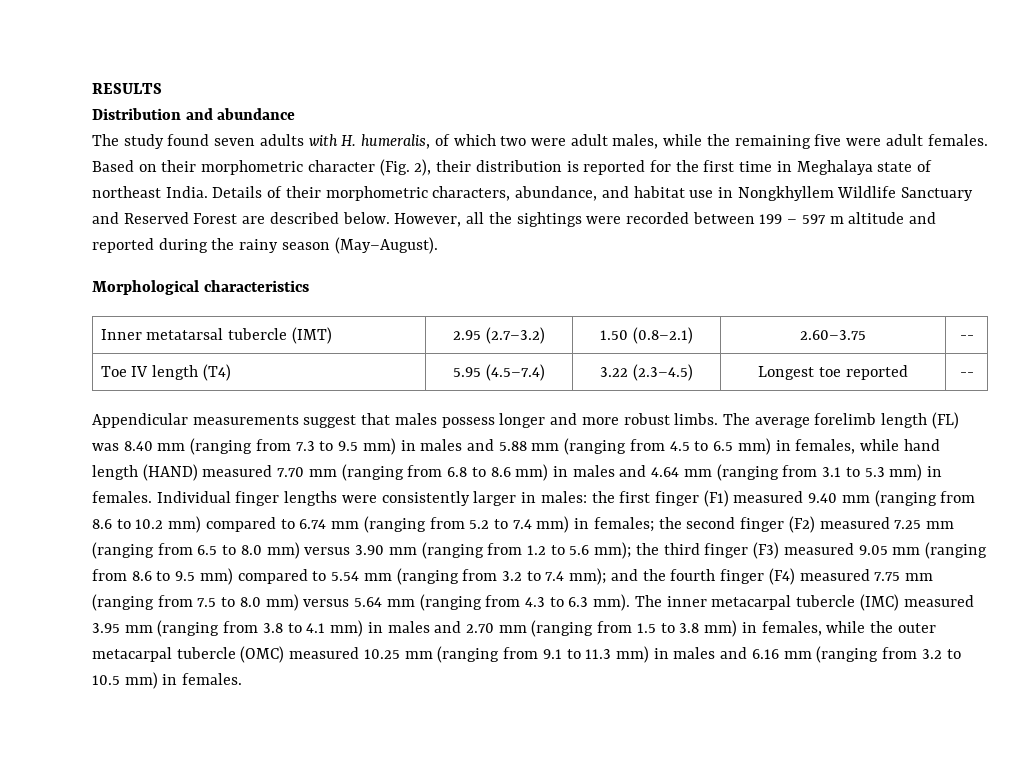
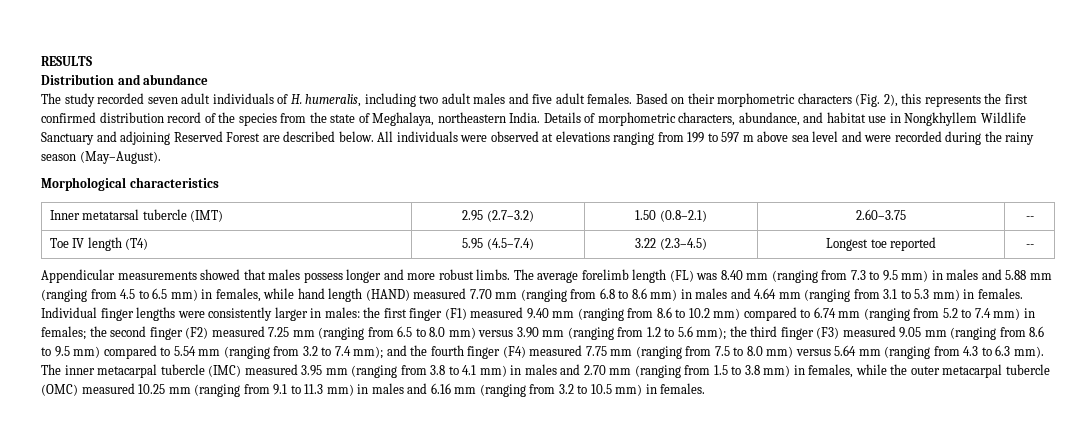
- The study found seven adults with H. humeralis, of which two were adult males, while the remaining five were adult females.
+ The study recorded seven adult individuals of H. humeralis, including two adult males and five adult females.
- Based on their morphometric character (Fig. 2), their distribution is reported for the first time in Meghalaya state of northeast India.
+ Based on their morphometric characters (Fig. 2), this represents the first confirmed distribution record of the species from the state of Meghalaya, northeastern India.
- Details of their morphometric characters, abundance, and habitat use in Nongkhyllem Wildlife Sanctuary and Reserved Forest are described below.
+ Details of morphometric characters, abundance, and habitat use in Nongkhyllem Wildlife Sanctuary and adjoining Reserved Forest are described below.
- However, all the sightings were recorded between 199 – 597 m altitude and reported during the rainy season (May–August).
+ All individuals were observed at elevations ranging from 199 to 597 m above sea level and were recorded during the rainy season (May–August).
- Appendicular measurements suggest that males possess longer and more robust limbs.
+ Appendicular measurements showed that males possess longer and more robust limbs.

